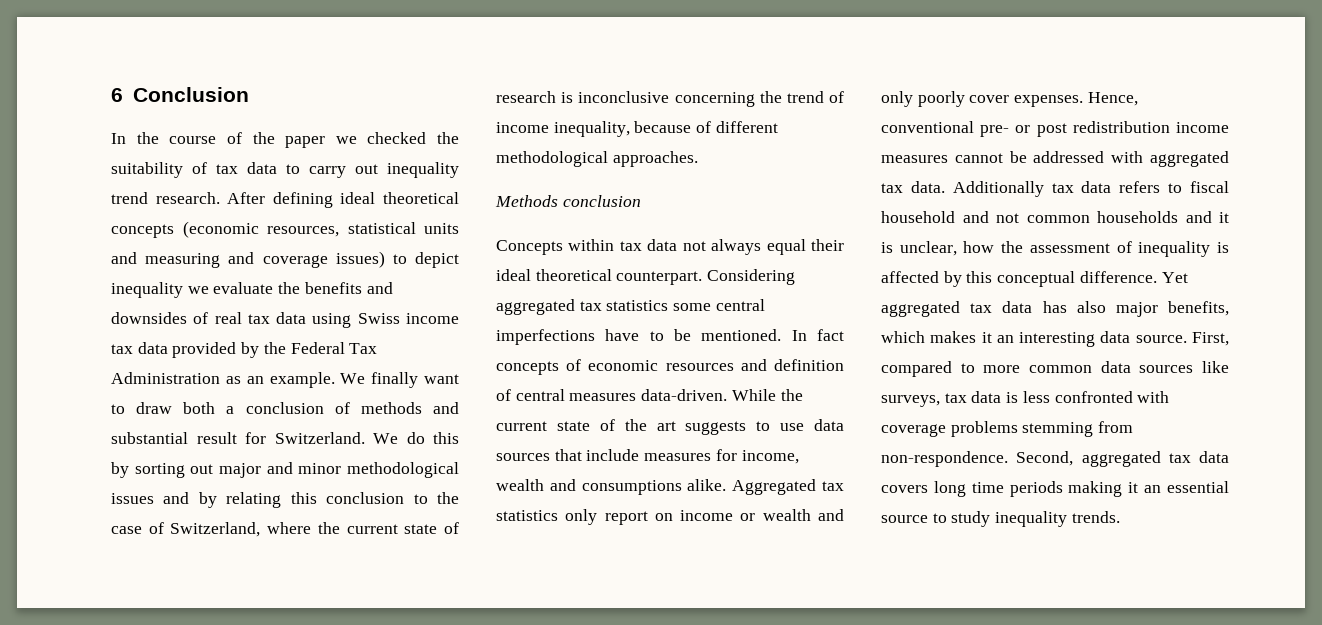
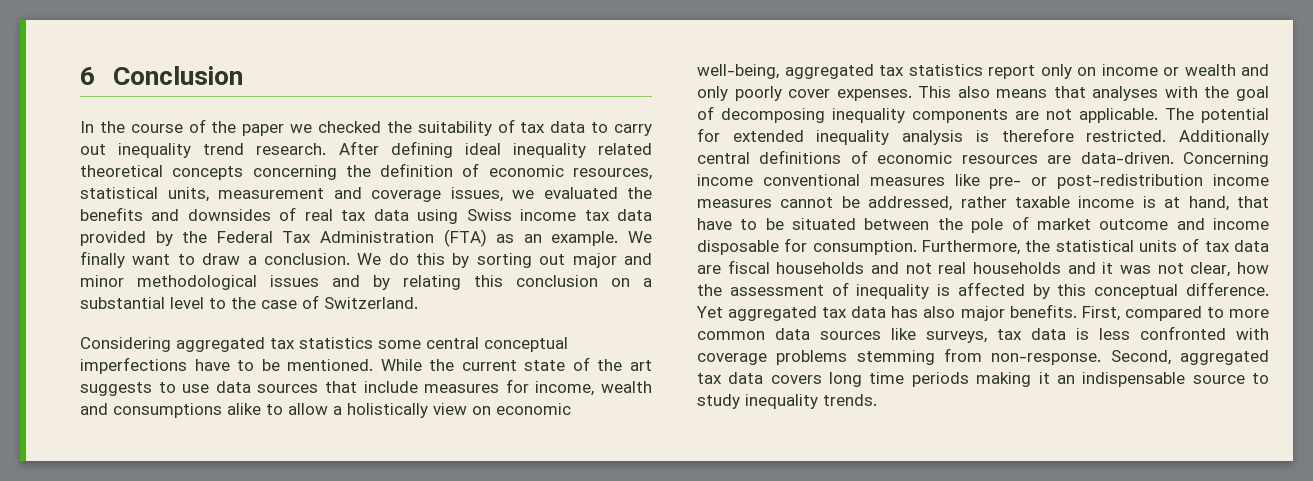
- After defining ideal theoretical concepts (economic resources, statistical units and measuring and coverage issues) to depict inequality we evaluate the benefits and downsides of real tax data using Swiss income tax data provided by the Federal Tax Administration as an example.
+ After defining ideal inequality related theoretical concepts concerning the definition of economic resources, statistical units, measurement and coverage issues, we evaluated the benefits and downsides of real tax data using Swiss income tax data provided by the Federal Tax Administration (FTA) as an example.
- We finally want to draw both a conclusion of methods and substantial result for Switzerland.
+ We finally want to draw a conclusion.
- We do this by sorting out major and minor methodological issues and by relating this conclusion to the case of Switzerland, where the current state of research is inconclusive concerning the trend of income inequality, because of different methodological approaches.
- Methods conclusion
- Concepts within tax data not always equal their ideal theoretical counterpart. Considering aggregated tax statistics some central imperfections have to be mentioned.
+ We do this by sorting out major and minor methodological issues and by relating this conclusion on a substantial level to the case of Switzerland.
+ Considering aggregated tax statistics some central conceptual imperfections have to be mentioned.
- In fact concepts of economic resources and definition of central measures data-driven.
- While the current state of the art suggests to use data sources that include measures for income, wealth and consumptions alike. Aggregated tax statistics only report on income or wealth and only poorly cover expenses.
+ While the current state of the art suggests to use data sources that include measures for income, wealth and consumptions alike to allow a holistically view on economic well-being, aggregated tax statistics report only on income or wealth and only poorly cover expenses.
- Hence, conventional pre- or post redistribution income measures cannot be addressed with aggregated tax data. Additionally tax data refers to fiscal household and not common households and it is unclear, how the assessment of inequality is affected by this conceptual difference.
+ This also means that analyses with the goal of decomposing inequality components are not applicable. The potential for extended inequality analysis is therefore restricted. Additionally central definitions of economic resources are data-driven. Concerning income conventional measures like pre- or post-redistribution income measures cannot be addressed, rather taxable income is at hand, that have to be situated between the pole of market outcome and income disposable for consumption. Furthermore, the statistical units of tax data are fiscal households and not real households and it was not clear, how the assessment of inequality is affected by this conceptual difference.
- Yet aggregated tax data has also major benefits, which makes it an interesting data source.
+ Yet aggregated tax data has also major benefits.
- First, compared to more common data sources like surveys, tax data is less confronted with coverage problems stemming from non-respondence.
+ First, compared to more common data sources like surveys, tax data is less confronted with coverage problems stemming from non-response.
- Second, aggregated tax data covers long time periods making it an essential source to study inequality trends.
+ Second, aggregated tax data covers long time periods making it an indispensable source to study inequality trends.

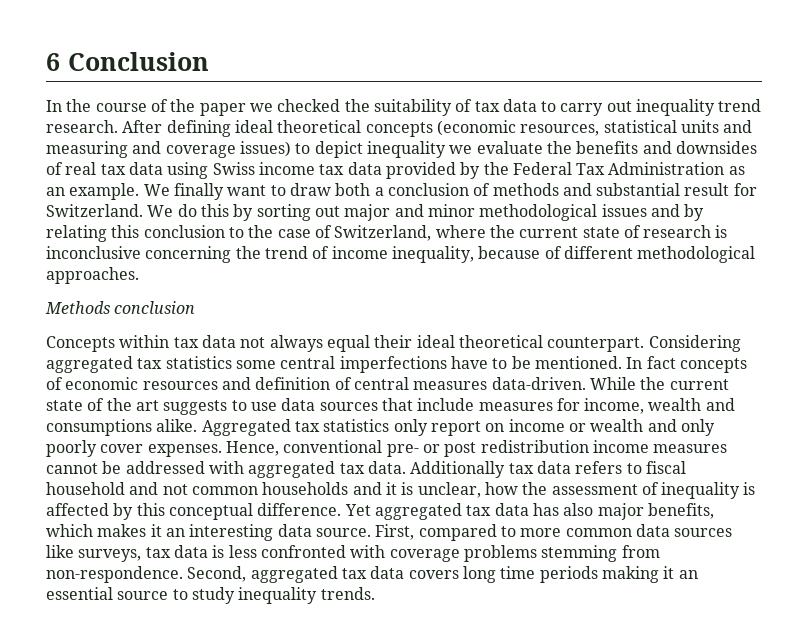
- After defining ideal inequality related theoretical concepts concerning the definition of economic resources, statistical units, measurement and coverage issues, we evaluated the benefits and downsides of real tax data using Swiss income tax data provided by the Federal Tax Administration (FTA) as an example.
+ After defining ideal theoretical concepts (economic resources, statistical units and measuring and coverage issues) to depict inequality we evaluate the benefits and downsides of real tax data using Swiss income tax data provided by the Federal Tax Administration as an example.
- We finally want to draw a conclusion.
+ We finally want to draw both a conclusion of methods and substantial result for Switzerland.
- We do this by sorting out major and minor methodological issues and by relating this conclusion on a substantial level to the case of Switzerland.
- Considering aggregated tax statistics some central conceptual imperfections have to be mentioned.
+ We do this by sorting out major and minor methodological issues and by relating this conclusion to the case of Switzerland, where the current state of research is inconclusive concerning the trend of income inequality, because of different methodological approaches.
+ Methods conclusion
+ Concepts within tax data not always equal their ideal theoretical counterpart. Considering aggregated tax statistics some central imperfections have to be mentioned.
+ In fact concepts of economic resources and definition of central measures data-driven.
- While the current state of the art suggests to use data sources that include measures for income, wealth and consumptions alike to allow a holistically view on economic well-being, aggregated tax statistics report only on income or wealth and only poorly cover expenses.
+ While the current state of the art suggests to use data sources that include measures for income, wealth and consumptions alike. Aggregated tax statistics only report on income or wealth and only poorly cover expenses.
- This also means that analyses with the goal of decomposing inequality components are not applicable. The potential for extended inequality analysis is therefore restricted. Additionally central definitions of economic resources are data-driven. Concerning income conventional measures like pre- or post-redistribution income measures cannot be addressed, rather taxable income is at hand, that have to be situated between the pole of market outcome and income disposable for consumption. Furthermore, the statistical units of tax data are fiscal households and not real households and it was not clear, how the assessment of inequality is affected by this conceptual difference.
+ Hence, conventional pre- or post redistribution income measures cannot be addressed with aggregated tax data. Additionally tax data refers to fiscal household and not common households and it is unclear, how the assessment of inequality is affected by this conceptual difference.
- Yet aggregated tax data has also major benefits.
+ Yet aggregated tax data has also major benefits, which makes it an interesting data source.
- First, compared to more common data sources like surveys, tax data is less confronted with coverage problems stemming from non-response.
+ First, compared to more common data sources like surveys, tax data is less confronted with coverage problems stemming from non-respondence.
- Second, aggregated tax data covers long time periods making it an indispensable source to study inequality trends.
+ Second, aggregated tax data covers long time periods making it an essential source to study inequality trends.

